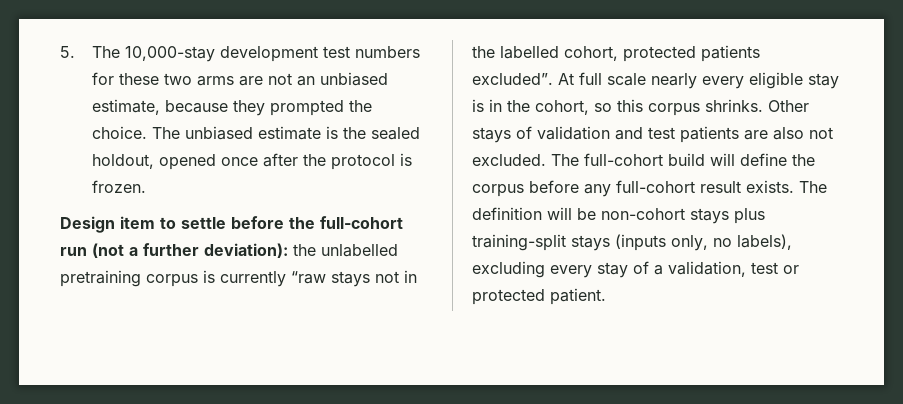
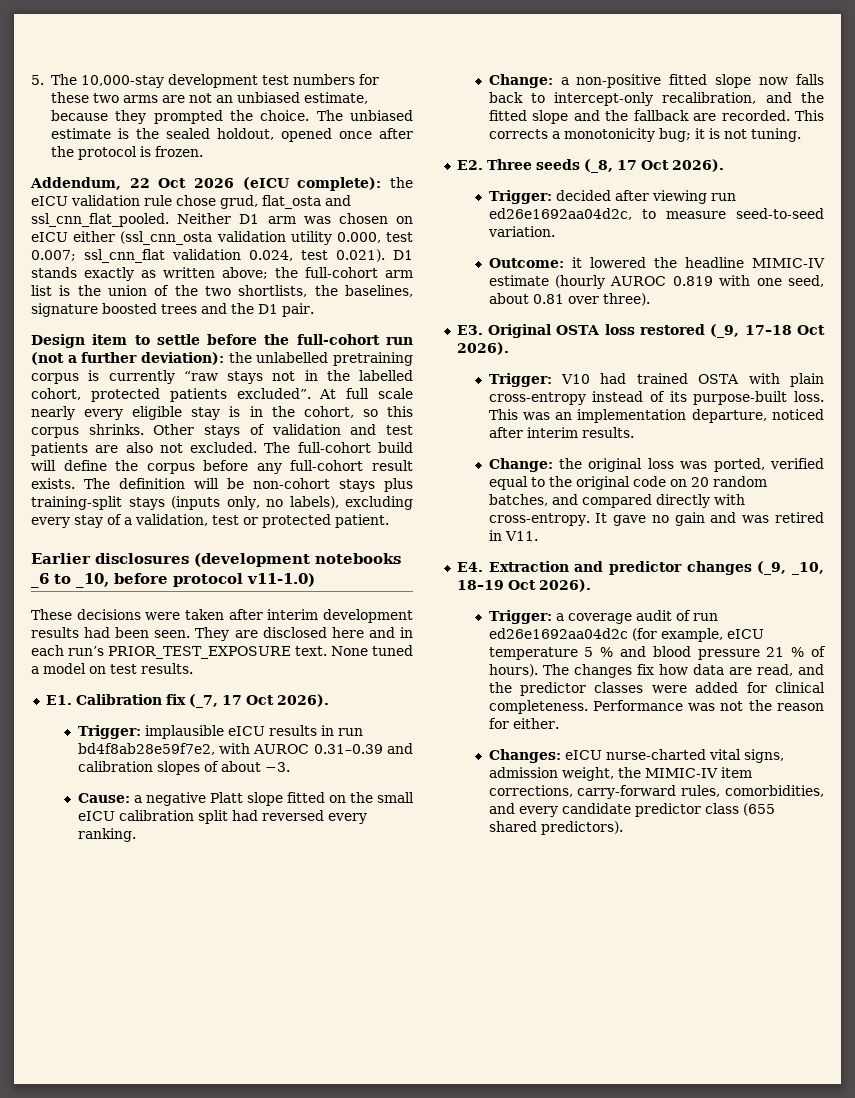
+ Addendum, 22 Oct 2026 (eICU complete): the eICU validation rule chose grud, flat_osta and ssl_cnn_flat_pooled. Neither D1 arm was chosen on eICU either (ssl_cnn_osta validation utility 0.000, test 0.007; ssl_cnn_flat validation 0.024, test 0.021). D1 stands exactly as written above; the full-cohort arm list is the union of the two shortlists, the baselines, signature boosted trees and the D1 pair.
+ Earlier disclosures (development notebooks _6 to _10, before protocol v11-1.0)
+ These decisions were taken after interim development results had been seen. They are disclosed here and in each run’s PRIOR_TEST_EXPOSURE text. None tuned a model on test results.
+ E1. Calibration fix (_7, 17 Oct 2026).
+ Trigger: implausible eICU results in run bd4f8ab28e59f7e2, with AUROC 0.31–0.39 and calibration slopes of about −3.
+ Cause: a negative Platt slope fitted on the small eICU calibration split had reversed every ranking.
+ Change: a non-positive fitted slope now falls back to intercept-only recalibration, and the fitted slope and the fallback are recorded. This corrects a monotonicity bug; it is not tuning.
+ E2. Three seeds (_8, 17 Oct 2026).
+ Trigger: decided after viewing run ed26e1692aa04d2c, to measure seed-to-seed variation.
+ Outcome: it lowered the headline MIMIC-IV estimate (hourly AUROC 0.819 with one seed, about 0.81 over three).
+ E3. Original OSTA loss restored (_9, 17–18 Oct 2026).
+ Trigger: V10 had trained OSTA with plain cross-entropy instead of its purpose-built loss. This was an implementation departure, noticed after interim results.
+ Change: the original loss was ported, verified equal to the original code on 20 random batches, and compared directly with cross-entropy. It gave no gain and was retired in V11.
+ E4. Extraction and predictor changes (_9, _10, 18–19 Oct 2026).
+ Trigger: a coverage audit of run ed26e1692aa04d2c (for example, eICU temperature 5 % and blood pressure 21 % of hours). The changes fix how data are read, and the predictor classes were added for clinical completeness. Performance was not the reason for either.
+ Changes: eICU nurse-charted vital signs, admission weight, the MIMIC-IV item corrections, carry-forward rules, comorbidities, and every candidate predictor class (655 shared predictors).

